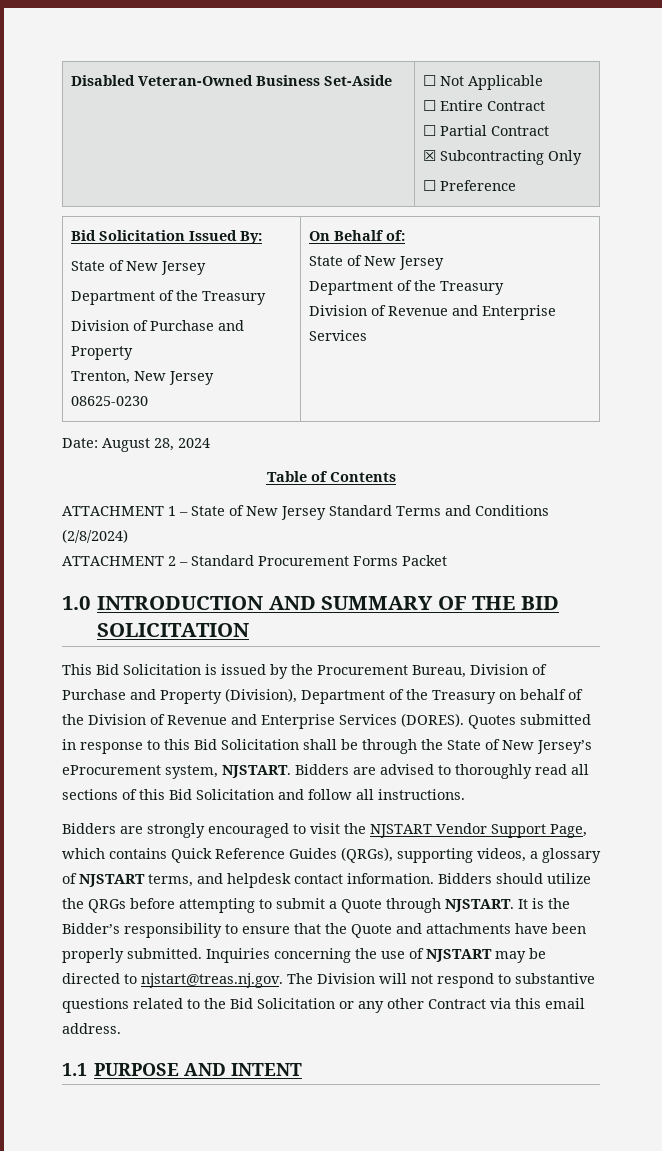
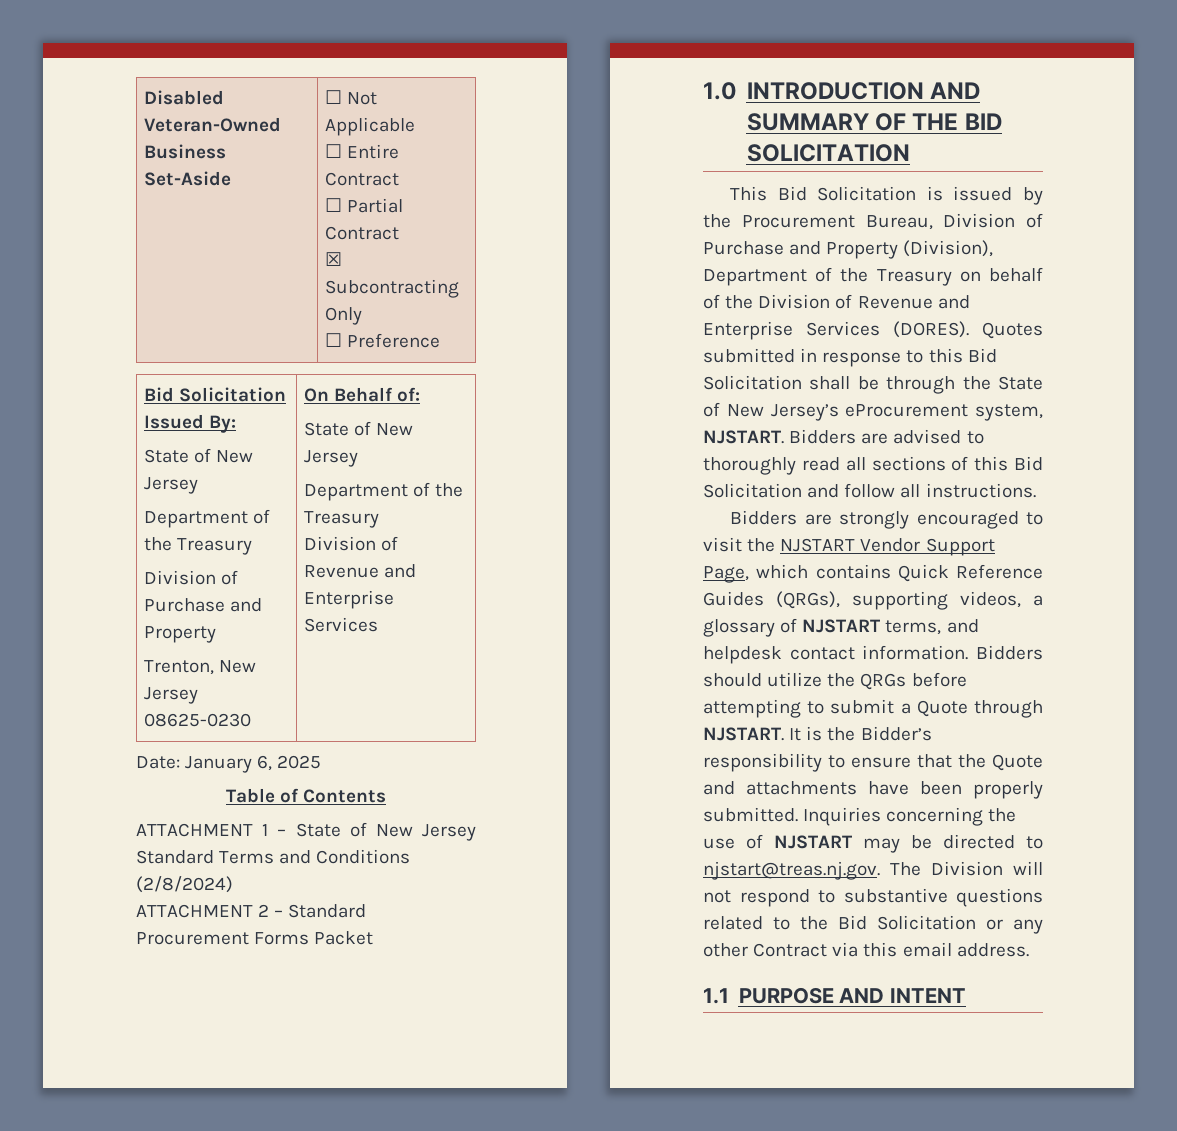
- Date: August 28, 2024
+ Date: January 6, 2025

